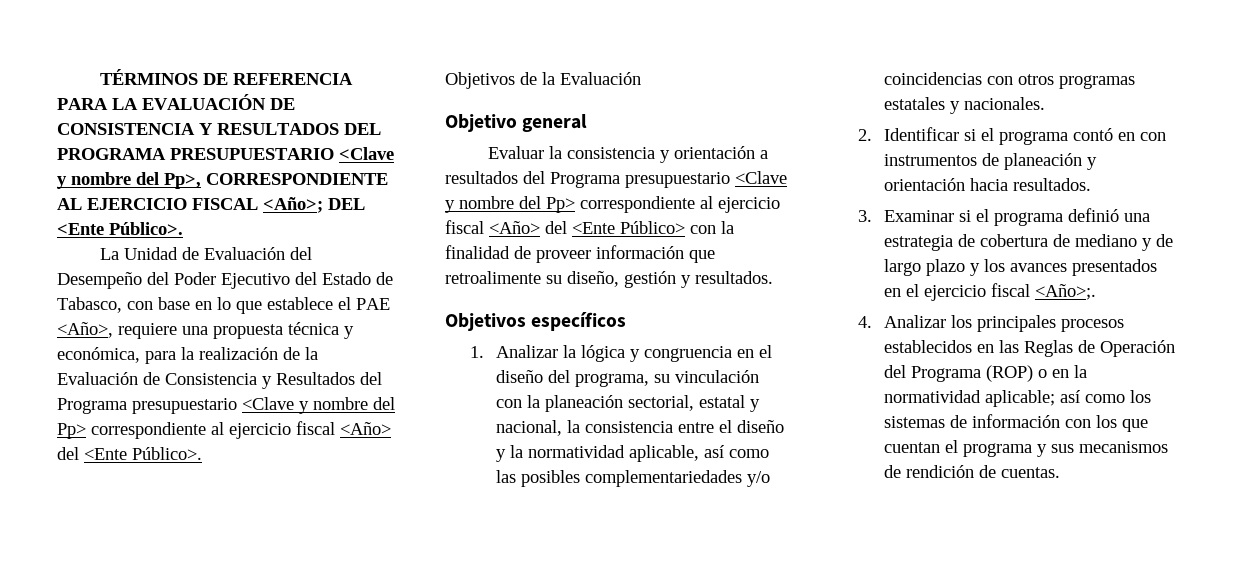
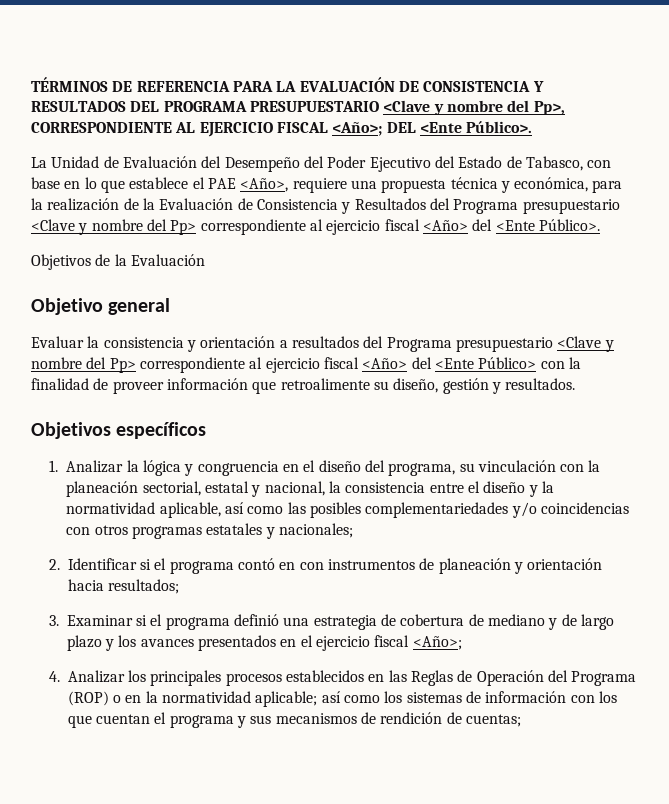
- 1. Analizar la lógica y congruencia en el diseño del programa, su vinculación con la planeación sectorial, estatal y nacional, la consistencia entre el diseño y la normatividad aplicable, así como las posibles complementariedades y/o coincidencias con otros programas estatales y nacionales.
+ 1. Analizar la lógica y congruencia en el diseño del programa, su vinculación con la planeación sectorial, estatal y nacional, la consistencia entre el diseño y la normatividad aplicable, así como las posibles complementariedades y/o coincidencias con otros programas estatales y nacionales;
- 2. Identificar si el programa contó en con instrumentos de planeación y orientación hacia resultados.
+ 2. Identificar si el programa contó en con instrumentos de planeación y orientación hacia resultados;
- 3. Examinar si el programa definió una estrategia de cobertura de mediano y de largo plazo y los avances presentados en el ejercicio fiscal <Año>;.
+ 3. Examinar si el programa definió una estrategia de cobertura de mediano y de largo plazo y los avances presentados en el ejercicio fiscal <Año>;
- 4. Analizar los principales procesos establecidos en las Reglas de Operación del Programa (ROP) o en la normatividad aplicable; así como los sistemas de información con los que cuentan el programa y sus mecanismos de rendición de cuentas.
+ 4. Analizar los principales procesos establecidos en las Reglas de Operación del Programa (ROP) o en la normatividad aplicable; así como los sistemas de información con los que cuentan el programa y sus mecanismos de rendición de cuentas;

